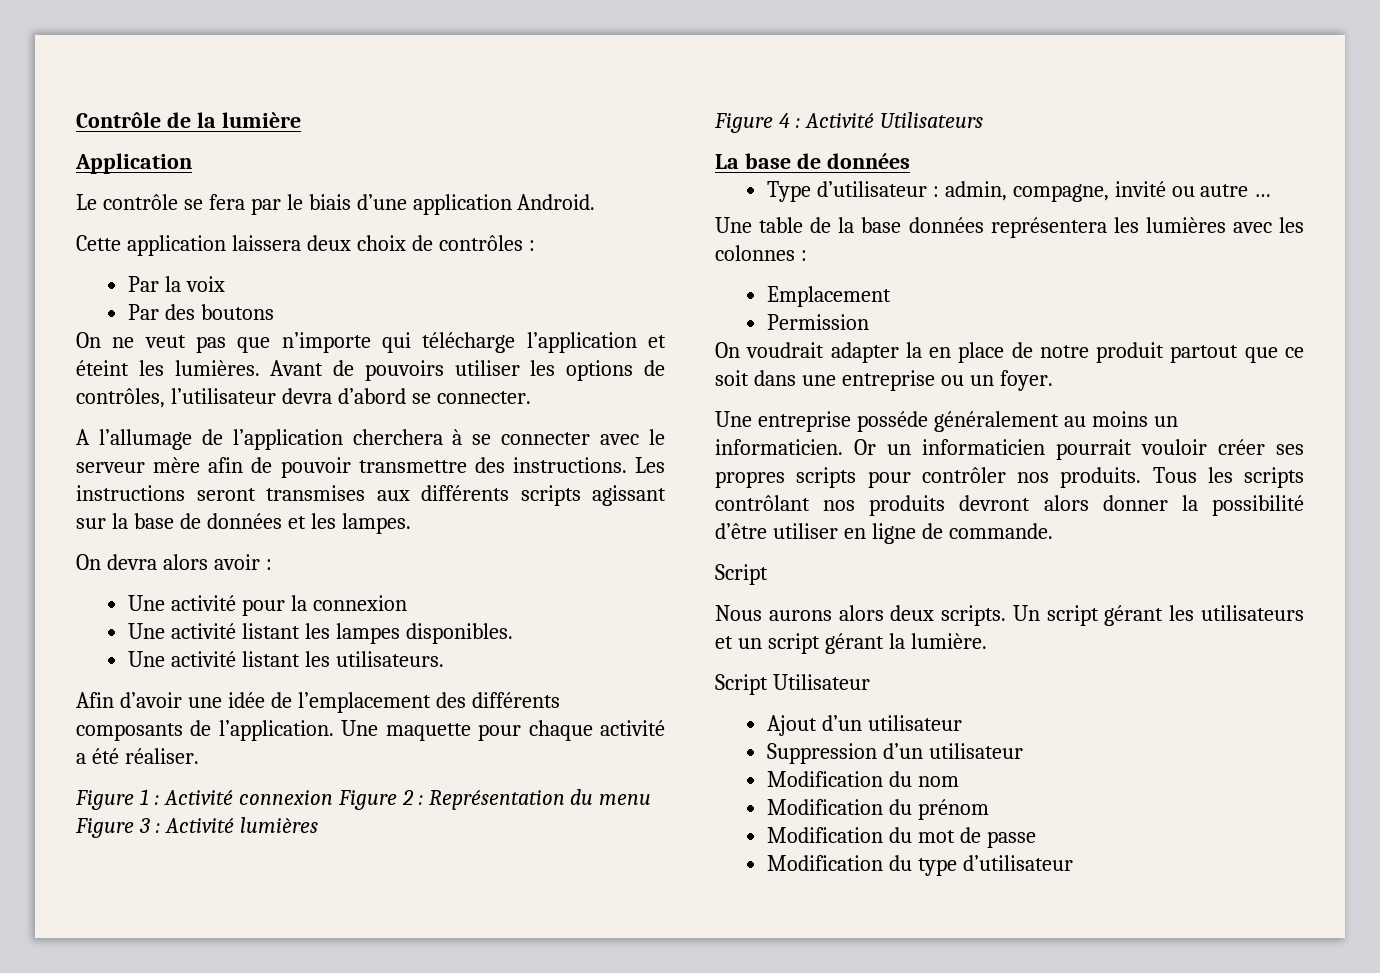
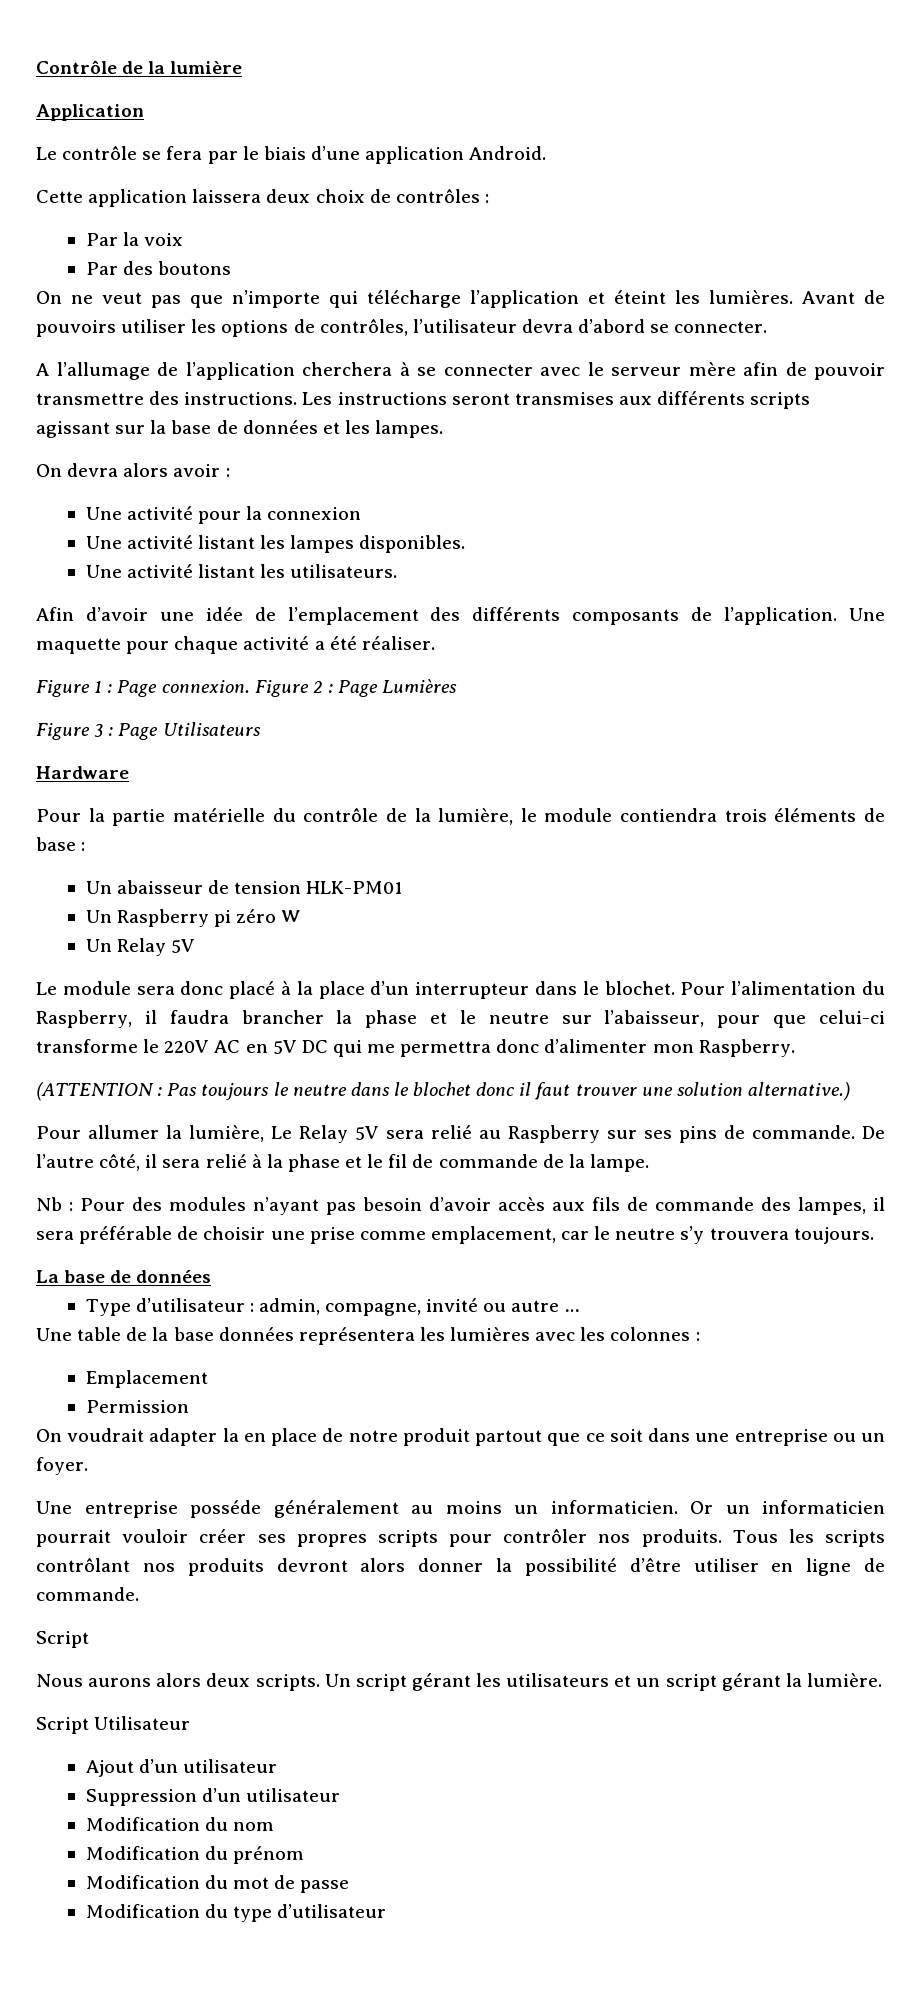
- Figure 1 : Activité connexion Figure 2 : Représentation du menu Figure 3 : Activité lumières
- Figure 4 : Activité Utilisateurs
+ Figure 1 : Page connexion. Figure 2 : Page Lumières
+ Figure 3 : Page Utilisateurs
+ Hardware
+ Pour la partie matérielle du contrôle de la lumière, le module contiendra trois éléments de base :
+ Un abaisseur de tension HLK-PM01
+ Un Raspberry pi zéro W
+ Un Relay 5V
+ Le module sera donc placé à la place d’un interrupteur dans le blochet. Pour l’alimentation du Raspberry, il faudra brancher la phase et le neutre sur l’abaisseur, pour que celui-ci transforme le 220V AC en 5V DC qui me permettra donc d’alimenter mon Raspberry.
+ (ATTENTION : Pas toujours le neutre dans le blochet donc il faut trouver une solution alternative.)
+ Pour allumer la lumière, Le Relay 5V sera relié au Raspberry sur ses pins de commande. De l’autre côté, il sera relié à la phase et le fil de commande de la lampe.
+ Nb : Pour des modules n’ayant pas besoin d’avoir accès aux fils de commande des lampes, il sera préférable de choisir une prise comme emplacement, car le neutre s’y trouvera toujours.

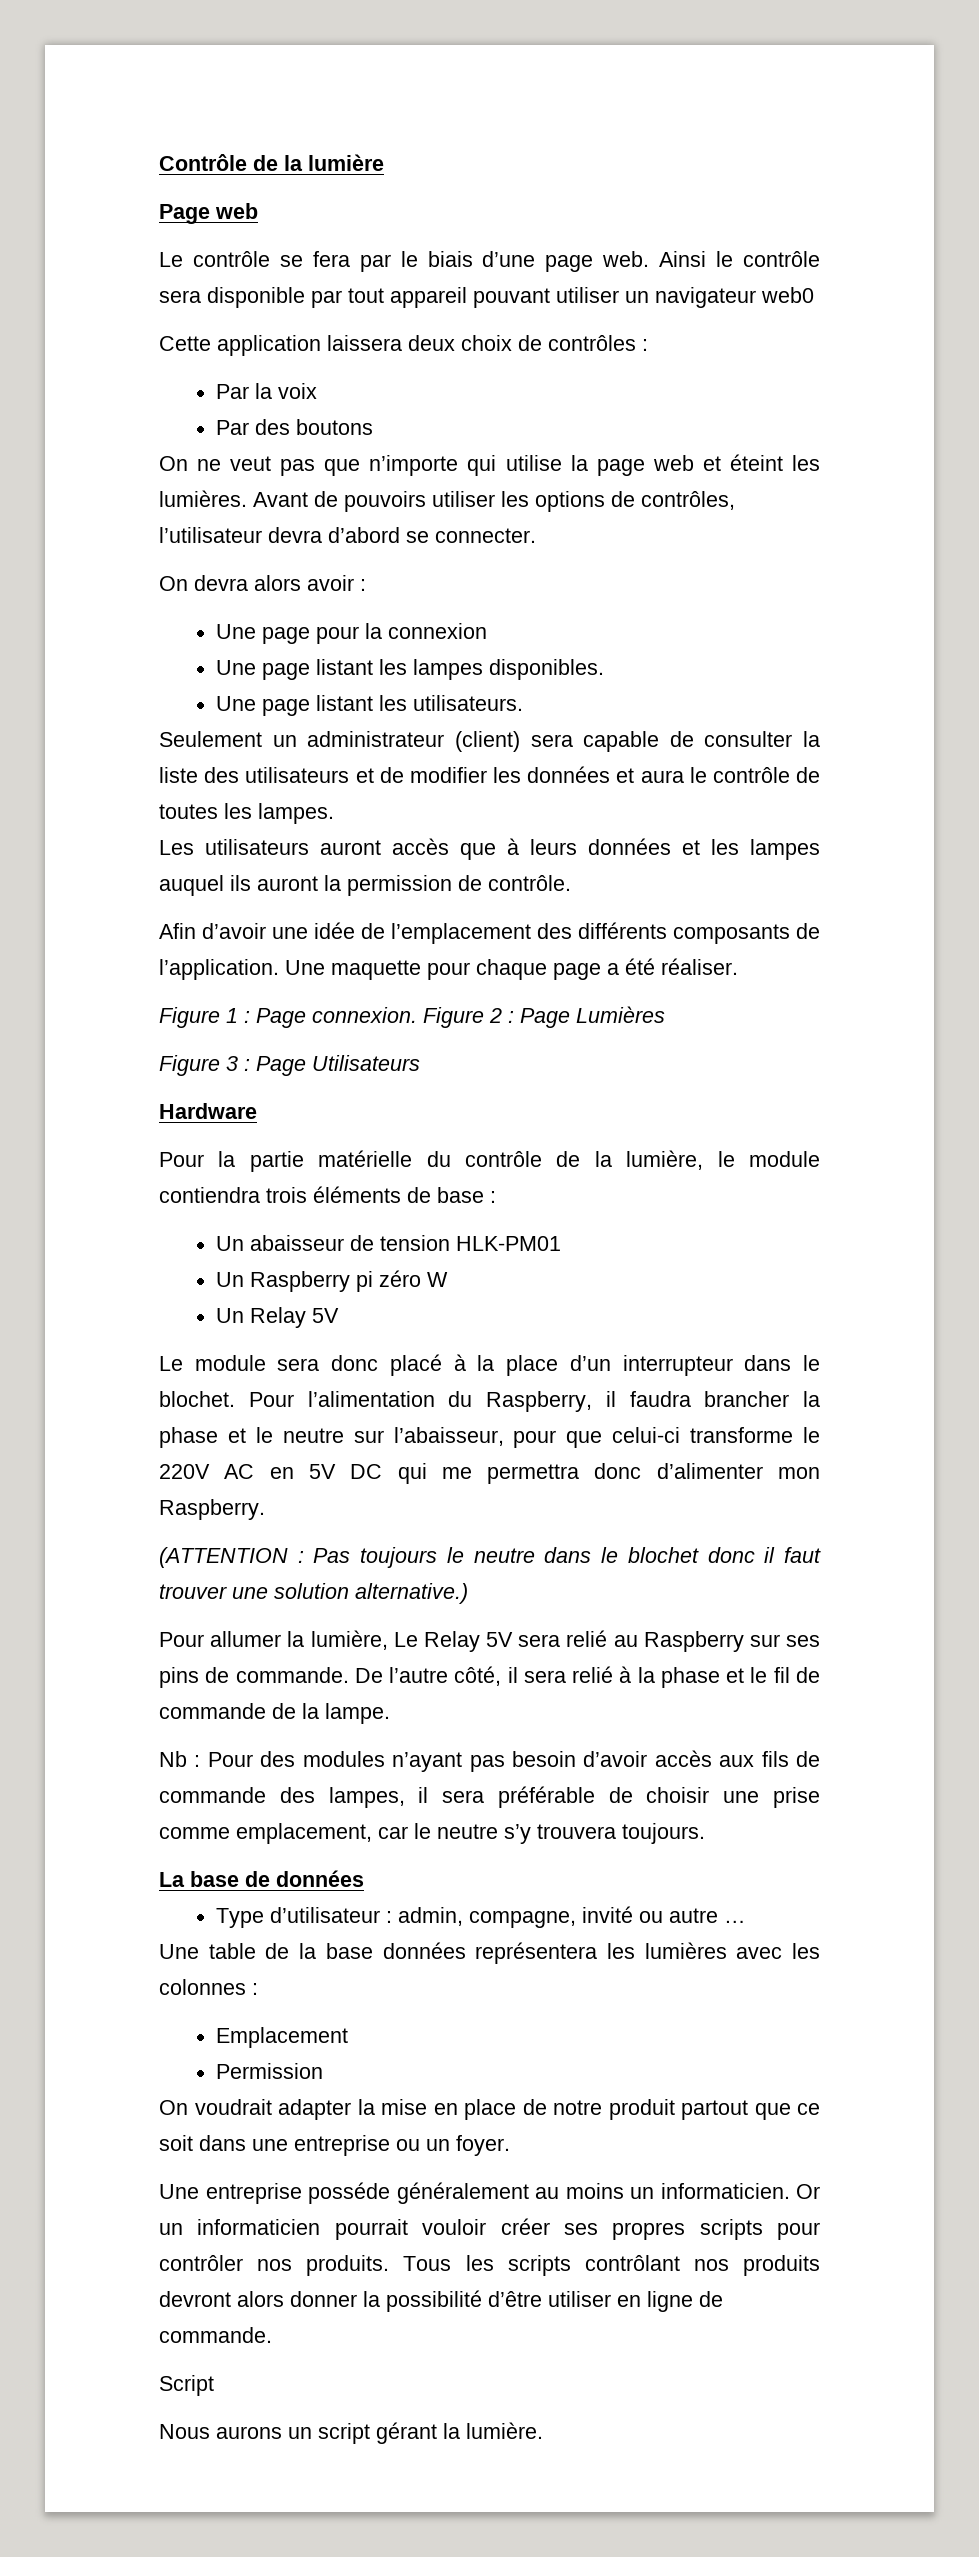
- Application
+ Page web
- Le contrôle se fera par le biais d’une application Android.
+ Le contrôle se fera par le biais d’une page web. Ainsi le contrôle sera disponible par tout appareil pouvant utiliser un navigateur web0
- On ne veut pas que n’importe qui télécharge l’application et éteint les lumières.
+ On ne veut pas que n’importe qui utilise la page web et éteint les lumières.
- A l’allumage de l’application cherchera à se connecter avec le serveur mère afin de pouvoir transmettre des instructions. Les instructions seront transmises aux différents scripts agissant sur la base de données et les lampes.
- Une activité pour la connexion
+ Une page pour la connexion
- Une activité listant les lampes disponibles.
+ Une page listant les lampes disponibles.
- Une activité listant les utilisateurs.
+ Une page listant les utilisateurs.
+ Seulement un administrateur (client) sera capable de consulter la liste des utilisateurs et de modifier les données et aura le contrôle de toutes les lampes.
+ Les utilisateurs auront accès que à leurs données et les lampes auquel ils auront la permission de contrôle.
- Une maquette pour chaque activité a été réaliser.
+ Une maquette pour chaque page a été réaliser.
- On voudrait adapter la en place de notre produit partout que ce soit dans une entreprise ou un foyer.
+ On voudrait adapter la mise en place de notre produit partout que ce soit dans une entreprise ou un foyer.
- Nous aurons alors deux scripts. Un script gérant les utilisateurs et un script gérant la lumière.
+ Nous aurons un script gérant la lumière.
- Script Utilisateur
- Ajout d’un utilisateur
- Suppression d’un utilisateur
- Modification du nom
- Modification du prénom
- Modification du mot de passe
- Modification du type d’utilisateur

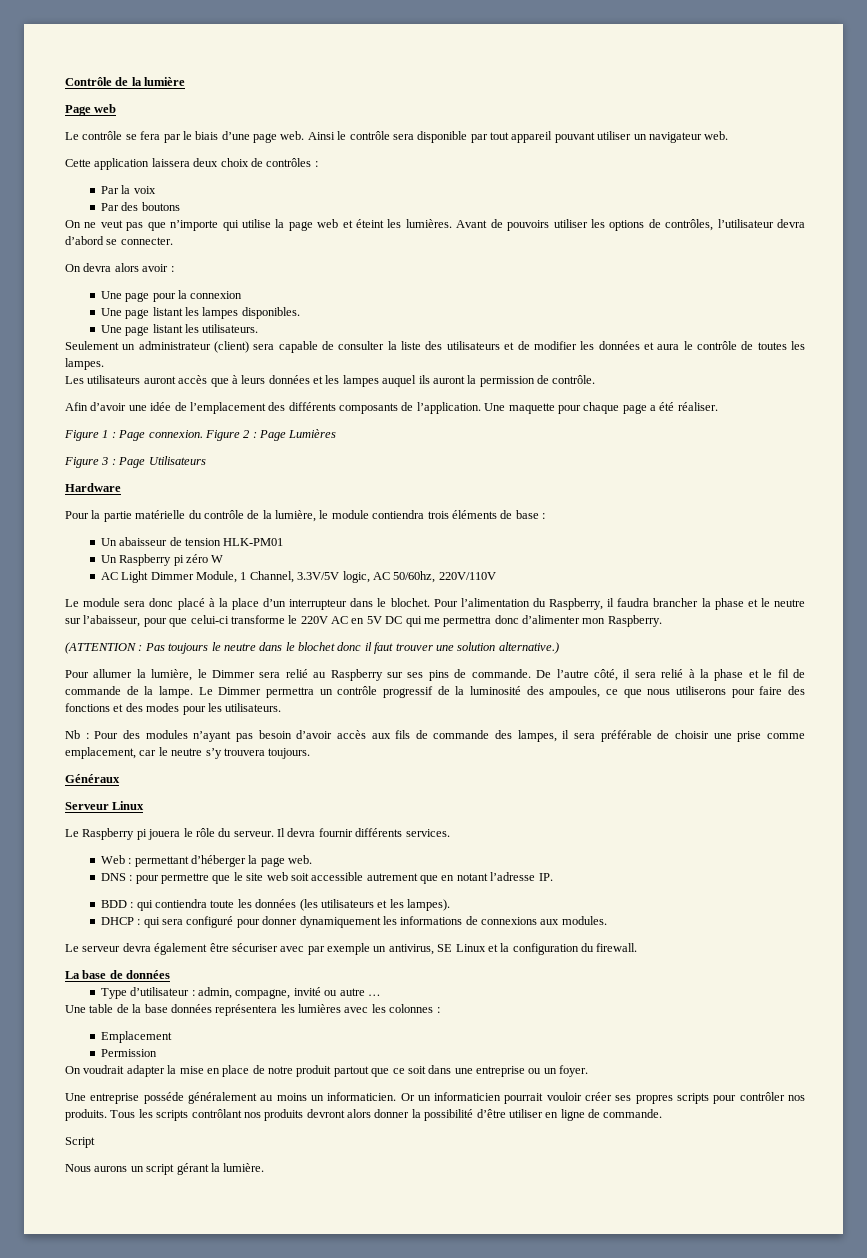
- Ainsi le contrôle sera disponible par tout appareil pouvant utiliser un navigateur web0
+ Ainsi le contrôle sera disponible par tout appareil pouvant utiliser un navigateur web.
- Un Relay 5V
+ AC Light Dimmer Module, 1 Channel, 3.3V/5V logic, AC 50/60hz, 220V/110V
- Pour allumer la lumière, Le Relay 5V sera relié au Raspberry sur ses pins de commande.
+ Pour allumer la lumière, le Dimmer sera relié au Raspberry sur ses pins de commande.
+ Le Dimmer permettra un contrôle progressif de la luminosité des ampoules, ce que nous utiliserons pour faire des fonctions et des modes pour les utilisateurs.
+ Généraux
+ Serveur Linux
+ Le Raspberry pi jouera le rôle du serveur. Il devra fournir différents services.
+ Web : permettant d’héberger la page web.
+ DNS : pour permettre que le site web soit accessible autrement que en notant l’adresse IP.
+ BDD : qui contiendra toute les données (les utilisateurs et les lampes).
+ DHCP : qui sera configuré pour donner dynamiquement les informations de connexions aux modules.
+ Le serveur devra également être sécuriser avec par exemple un antivirus, SE Linux et la configuration du firewall.

